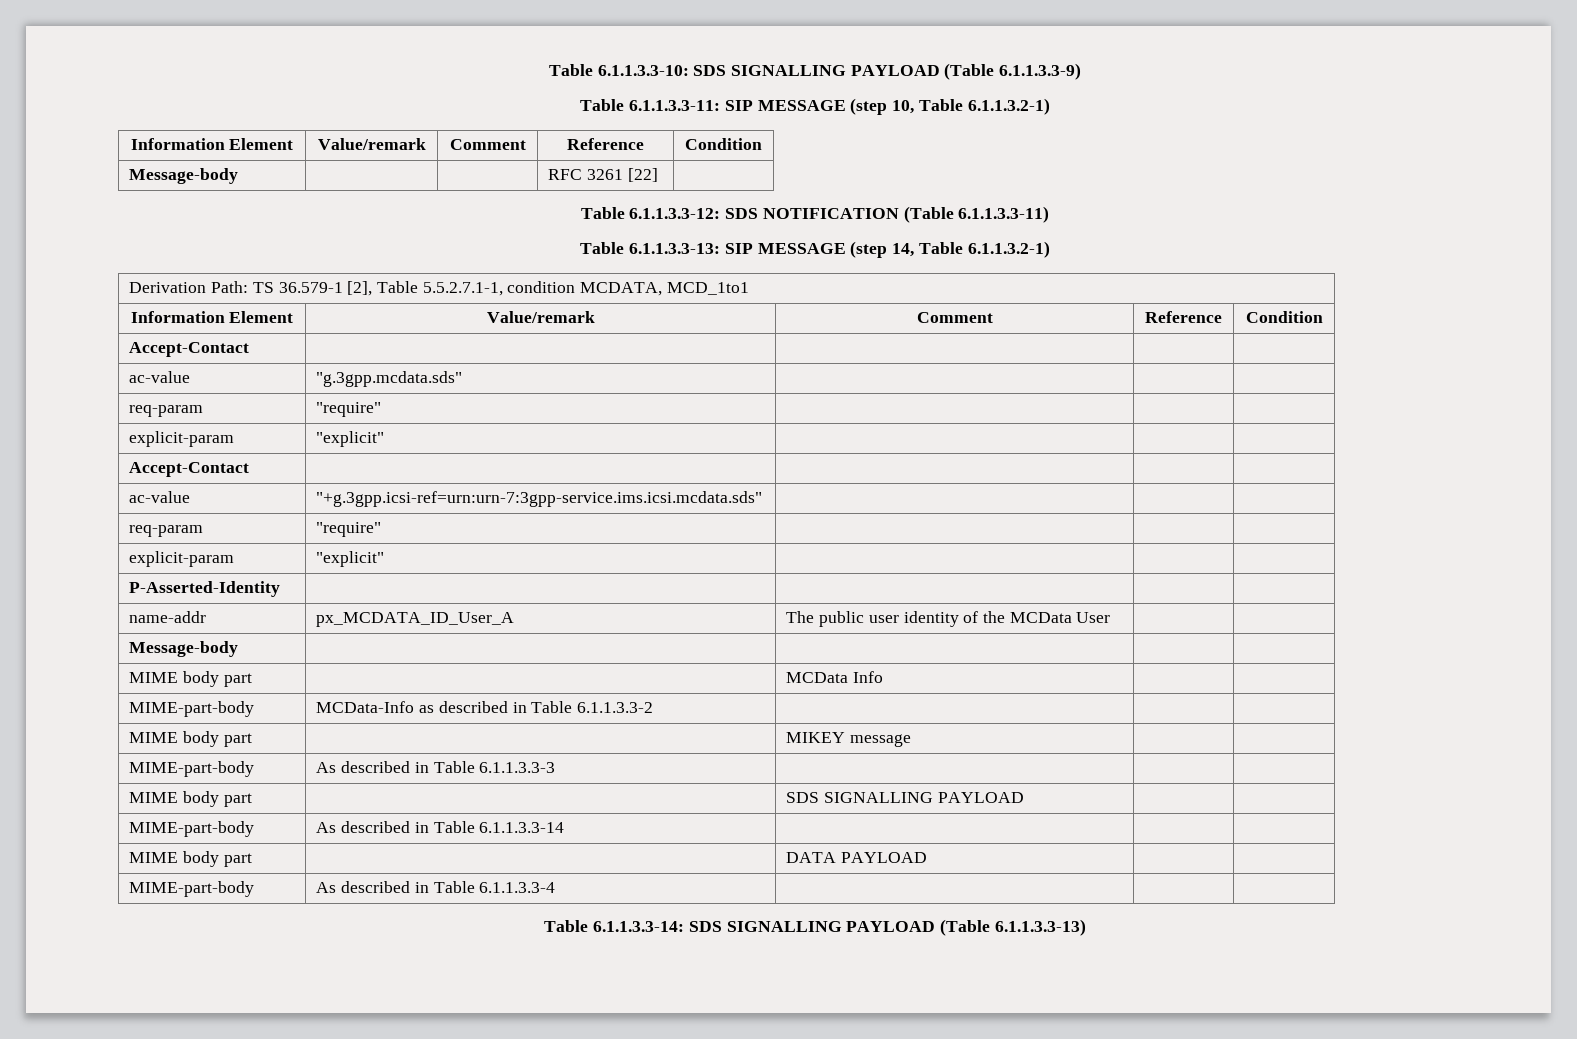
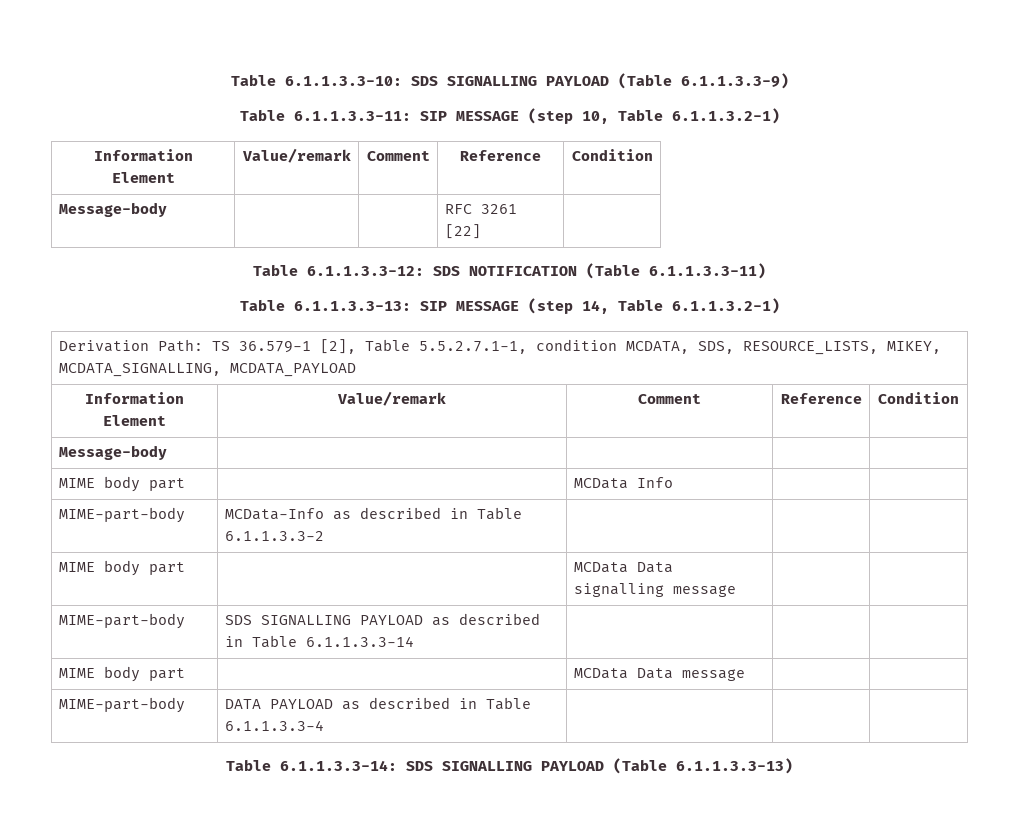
- Derivation Path: TS 36.579-1 [2], Table 5.5.2.7.1-1, condition MCDATA, MCD_1to1
+ Derivation Path: TS 36.579-1 [2], Table 5.5.2.7.1-1, condition MCDATA, SDS, RESOURCE_LISTS, MIKEY, MCDATA_SIGNALLING, MCDATA_PAYLOAD
  Information Element | Value/remark | Comment | Reference | Condition
- Accept-Contact | | | |
- ac-value | "g.3gpp.mcdata.sds" | | |
- req-param | "require" | | |
- explicit-param | "explicit" | | |
- Accept-Contact | | | |
- ac-value | "+g.3gpp.icsi-ref=urn:urn-7:3gpp-service.ims.icsi.mcdata.sds" | | |
- req-param | "require" | | |
- explicit-param | "explicit" | | |
- P-Asserted-Identity | | | |
- name-addr | px_MCDATA_ID_User_A | The public user identity of the MCData User | |
- MIME body part | | MIKEY message | |
- MIME-part-body | As described in Table 6.1.1.3.3-3 | | |
- MIME body part | | SDS SIGNALLING PAYLOAD | |
- MIME-part-body | As described in Table 6.1.1.3.3-14 | | |
+ MIME body part | | MCData Data signalling message | |
+ MIME-part-body | SDS SIGNALLING PAYLOAD as described in Table 6.1.1.3.3-14 | | |
- MIME body part | | DATA PAYLOAD | |
- MIME-part-body | As described in Table 6.1.1.3.3-4 | | |
+ MIME body part | | MCData Data message | |
+ MIME-part-body | DATA PAYLOAD as described in Table 6.1.1.3.3-4 | | |

